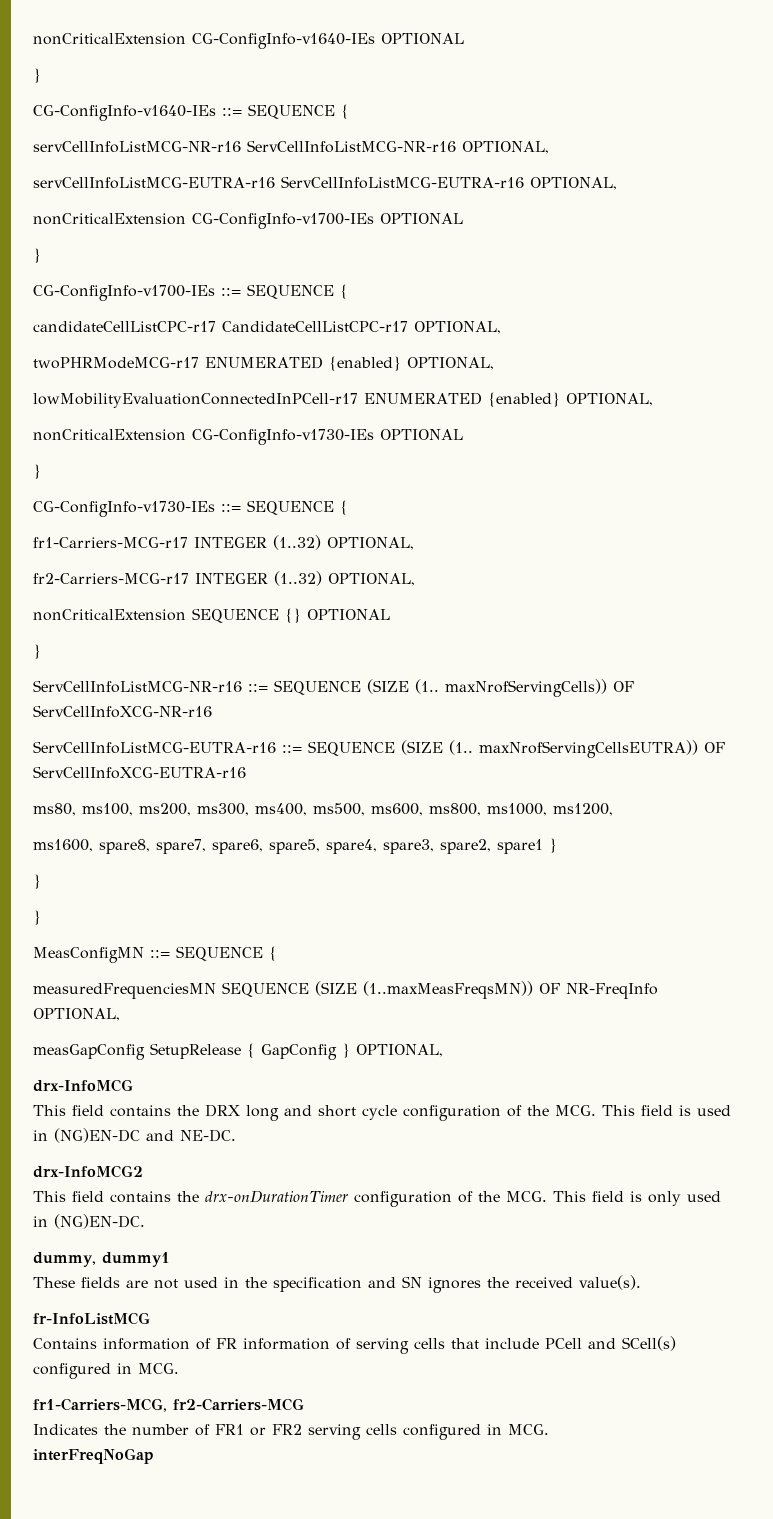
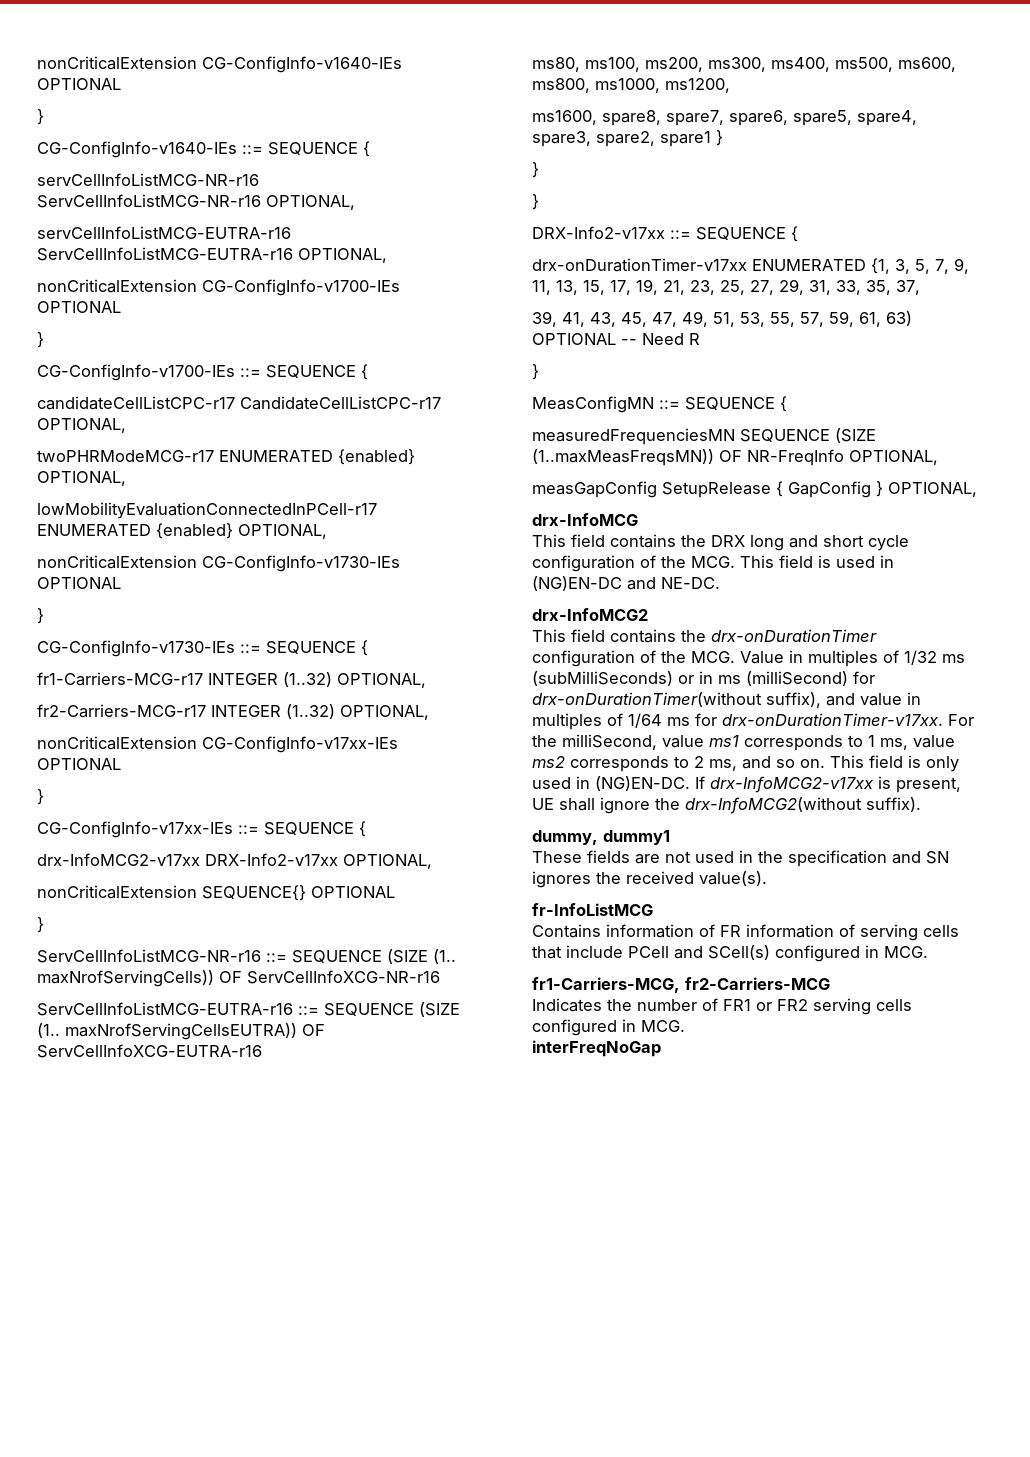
- nonCriticalExtension SEQUENCE {} OPTIONAL
+ nonCriticalExtension CG-ConfigInfo-v17xx-IEs OPTIONAL
+ }
+ CG-ConfigInfo-v17xx-IEs ::= SEQUENCE {
+ drx-InfoMCG2-v17xx DRX-Info2-v17xx OPTIONAL,
+ nonCriticalExtension SEQUENCE{} OPTIONAL
+ DRX-Info2-v17xx ::= SEQUENCE {
+ drx-onDurationTimer-v17xx ENUMERATED {1, 3, 5, 7, 9, 11, 13, 15, 17, 19, 21, 23, 25, 27, 29, 31, 33, 35, 37,
+ 39, 41, 43, 45, 47, 49, 51, 53, 55, 57, 59, 61, 63) OPTIONAL -- Need R
+ }
- This field contains the drx-onDurationTimer configuration of the MCG. This field is only used in (NG)EN-DC.
+ This field contains the drx-onDurationTimer configuration of the MCG. Value in multiples of 1/32 ms (subMilliSeconds) or in ms (milliSecond) for drx-onDurationTimer(without suffix), and value in multiples of 1/64 ms for drx-onDurationTimer-v17xx. For the milliSecond, value ms1 corresponds to 1 ms, value ms2 corresponds to 2 ms, and so on. This field is only used in (NG)EN-DC. If drx-InfoMCG2-v17xx is present, UE shall ignore the drx-InfoMCG2(without suffix).

